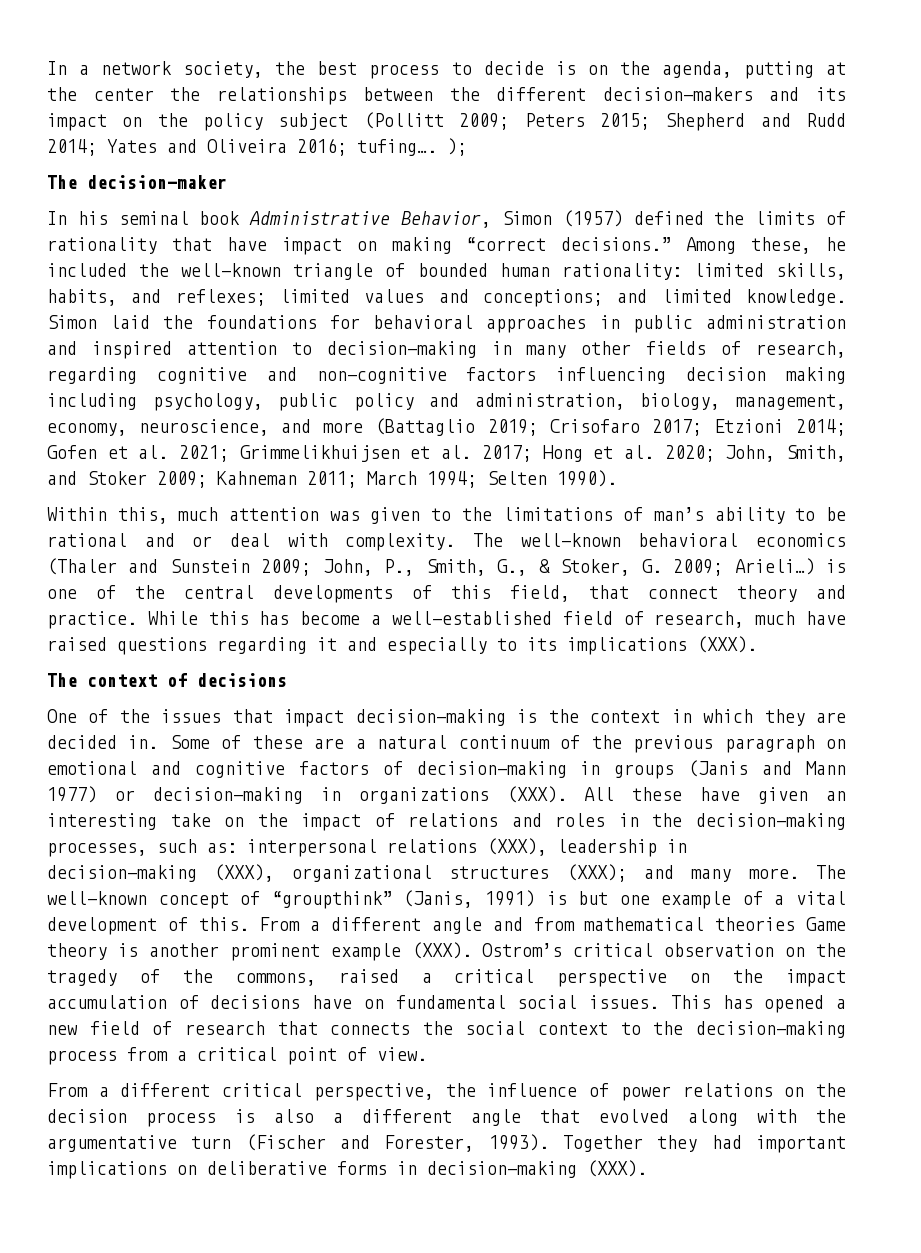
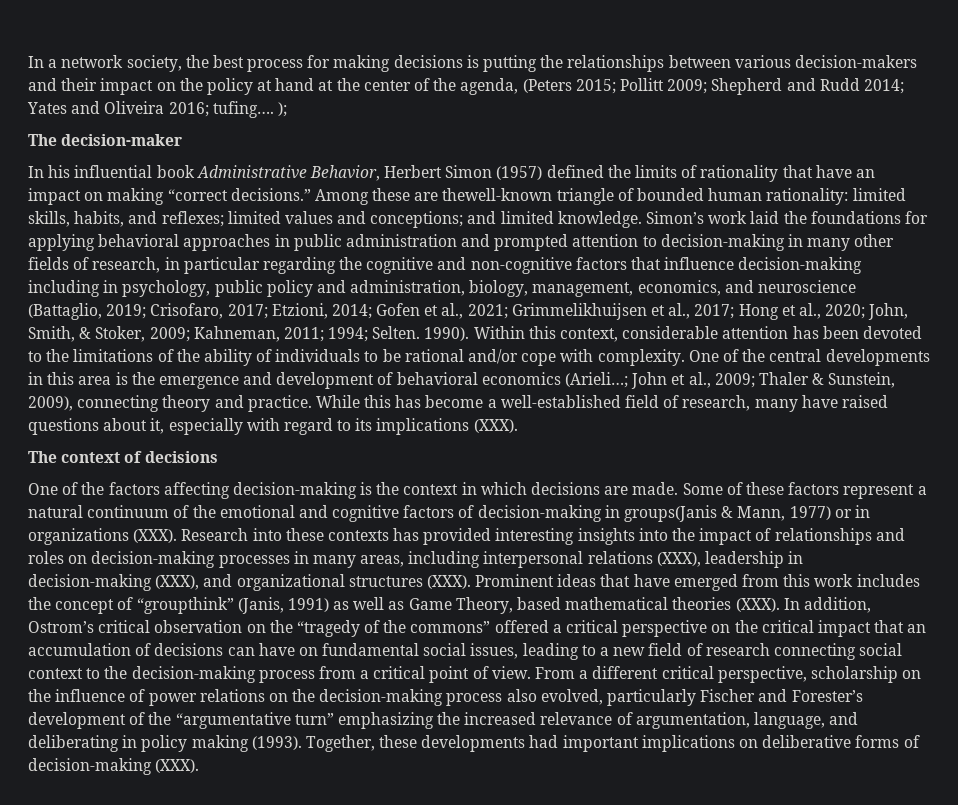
- In a network society, the best process to decide is on the agenda, putting at the center the relationships between the different decision-makers and its impact on the policy subject (Pollitt 2009; Peters 2015; Shepherd and Rudd 2014; Yates and Oliveira 2016; tufing…. );
+ In a network society, the best process for making decisions is putting the relationships between various decision-makers and their impact on the policy at hand at the center of the agenda, (Peters 2015; Pollitt 2009; Shepherd and Rudd 2014; Yates and Oliveira 2016; tufing…. );
- In his seminal book Administrative Behavior, Simon (1957) defined the limits of rationality that have impact on making “correct decisions.”
+ In his influential book Administrative Behavior, Herbert Simon (1957) defined the limits of rationality that have an impact on making “correct decisions.”
- Among these, he included the well-known triangle of bounded human rationality: limited skills, habits, and reflexes; limited values and conceptions; and limited knowledge.
+ Among these are thewell-known triangle of bounded human rationality: limited skills, habits, and reflexes; limited values and conceptions; and limited knowledge.
- Simon laid the foundations for behavioral approaches in public administration and inspired attention to decision-making in many other fields of research, regarding cognitive and non-cognitive factors influencing decision making including psychology, public policy and administration, biology, management, economy, neuroscience, and more (Battaglio 2019; Crisofaro 2017; Etzioni 2014; Gofen et al. 2021; Grimmelikhuijsen et al. 2017; Hong et al. 2020; John, Smith, and Stoker 2009; Kahneman 2011; March 1994; Selten 1990).
- Within this, much attention was given to the limitations of man’s ability to be rational and or deal with complexity. The well-known behavioral economics (Thaler and Sunstein 2009; John, P., Smith, G., & Stoker, G. 2009; Arieli…) is one of the central developments of this field, that connect theory and practice.
+ Simon’s work laid the foundations for applying behavioral approaches in public administration and prompted attention to decision-making in many other fields of research, in particular regarding the cognitive and non-cognitive factors that influence decision-making including in psychology, public policy and administration, biology, management, economics, and neuroscience (Battaglio, 2019; Crisofaro, 2017; Etzioni, 2014; Gofen et al., 2021; Grimmelikhuijsen et al., 2017; Hong et al., 2020; John, Smith, & Stoker, 2009; Kahneman, 2011; 1994; Selten. 1990). Within this context, considerable attention has been devoted to the limitations of the ability of individuals to be rational and/or cope with complexity. One of the central developments in this area is the emergence and development of behavioral economics (Arieli…; John et al., 2009; Thaler & Sunstein, 2009), connecting theory and practice.
- While this has become a well-established field of research, much have raised questions regarding it and especially to its implications (XXX).
+ While this has become a well-established field of research, many have raised questions about it, especially with regard to its implications (XXX).
- One of the issues that impact decision-making is the context in which they are decided in.
+ One of the factors affecting decision-making is the context in which decisions are made.
- Some of these are a natural continuum of the previous paragraph on emotional and cognitive factors of decision-making in groups (Janis and Mann 1977) or decision-making in organizations (XXX).
+ Some of these factors represent a natural continuum of the emotional and cognitive factors of decision-making in groups(Janis & Mann, 1977) or in organizations (XXX).
- All these have given an interesting take on the impact of relations and roles in the decision-making processes, such as: interpersonal relations (XXX), leadership in decision-making (XXX), organizational structures (XXX); and many more. The well-known concept of “groupthink” (Janis, 1991) is but one example of a vital development of this. From a different angle and from mathematical theories Game theory is another prominent example (XXX). Ostrom’s critical observation on the tragedy of the commons, raised a critical perspective on the impact accumulation of decisions have on fundamental social issues. This has opened a new field of research that connects the social context to the decision-making process from a critical point of view.
- From a different critical perspective, the influence of power relations on the decision process is also a different angle that evolved along with the argumentative turn (Fischer and Forester, 1993). Together they had important implications on deliberative forms in decision-making (XXX).
+ Research into these contexts has provided interesting insights into the impact of relationships and roles on decision-making processes in many areas, including interpersonal relations (XXX), leadership in decision-making (XXX), and organizational structures (XXX). Prominent ideas that have emerged from this work includes the concept of “groupthink” (Janis, 1991) as well as Game Theory, based mathematical theories (XXX). In addition, Ostrom’s critical observation on the “tragedy of the commons” offered a critical perspective on the critical impact that an accumulation of decisions can have on fundamental social issues, leading to a new field of research connecting social context to the decision-making process from a critical point of view. From a different critical perspective, scholarship on the influence of power relations on the decision-making process also evolved, particularly Fischer and Forester’s development of the “argumentative turn” emphasizing the increased relevance of argumentation, language, and deliberating in policy making (1993). Together, these developments had important implications on deliberative forms of decision-making (XXX).

